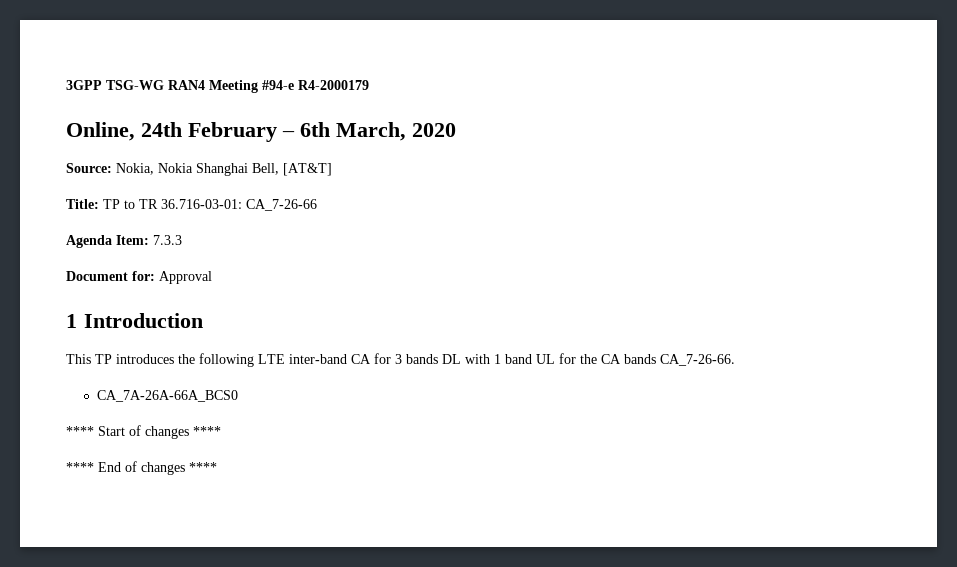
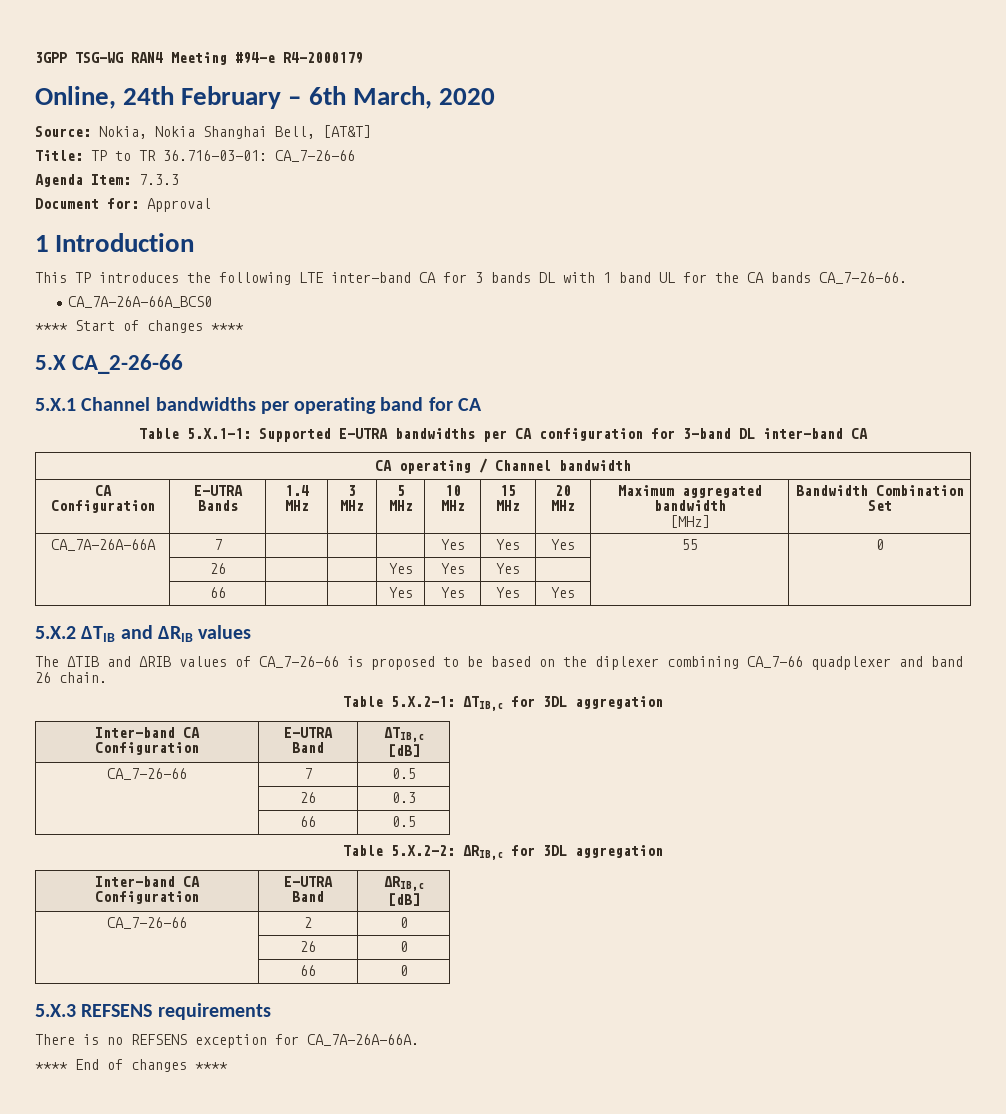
+ 5.X CA_2-26-66
+ 5.X.1 Channel bandwidths per operating band for CA
+ Table 5.X.1-1: Supported E-UTRA bandwidths per CA configuration for 3-band DL inter-band CA
+ CA operating / Channel bandwidth
+ CA Configuration | E-UTRA Bands | 1.4 MHz | 3 MHz | 5 MHz | 10 MHz | 15 MHz | 20 MHz | Maximum aggregated bandwidth
+ [MHz] | Bandwidth Combination Set
+ CA_7A-26A-66A | 7 | | | | Yes | Yes | Yes | 55 | 0
+ | 26 | | | Yes | Yes | Yes | | |
+ | 66 | | | Yes | Yes | Yes | Yes | |
+ 5.X.2 ∆TIB and ∆RIB values
+ The ∆TIB and ∆RIB values of CA_7-26-66 is proposed to be based on the diplexer combining CA_7-66 quadplexer and band 26 chain.
+ Table 5.X.2-1: ΔTIB,c for 3DL aggregation
+ Inter-band CA Configuration | E-UTRA Band | ΔTIB,c [dB]
+ CA_7-26-66 | 7 | 0.5
+ | 26 | 0.3
+ | 66 | 0.5
+ Table 5.X.2-2: ΔRIB,c for 3DL aggregation
+ Inter-band CA Configuration | E-UTRA Band | ΔRIB,c [dB]
+ CA_7-26-66 | 2 | 0
+ | 26 | 0
+ | 66 | 0
+ 5.X.3 REFSENS requirements
+ There is no REFSENS exception for CA_7A-26A-66A.

